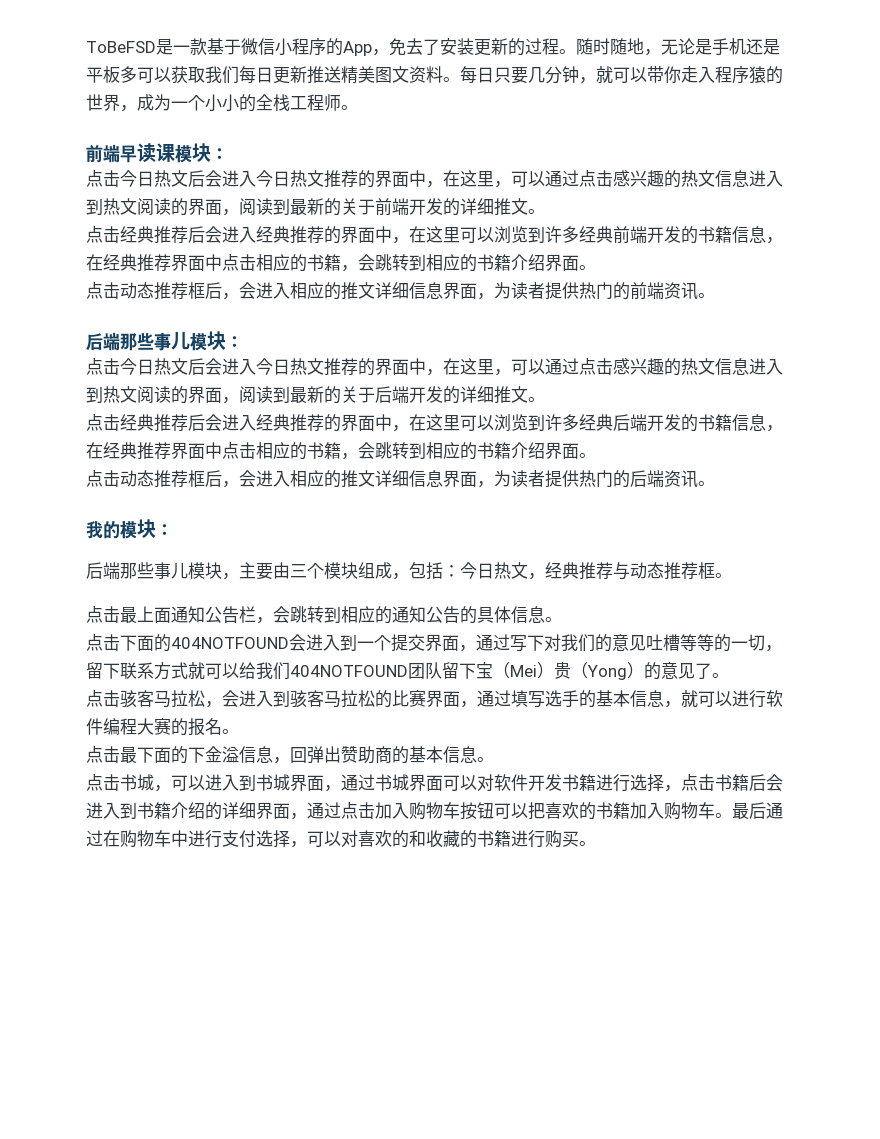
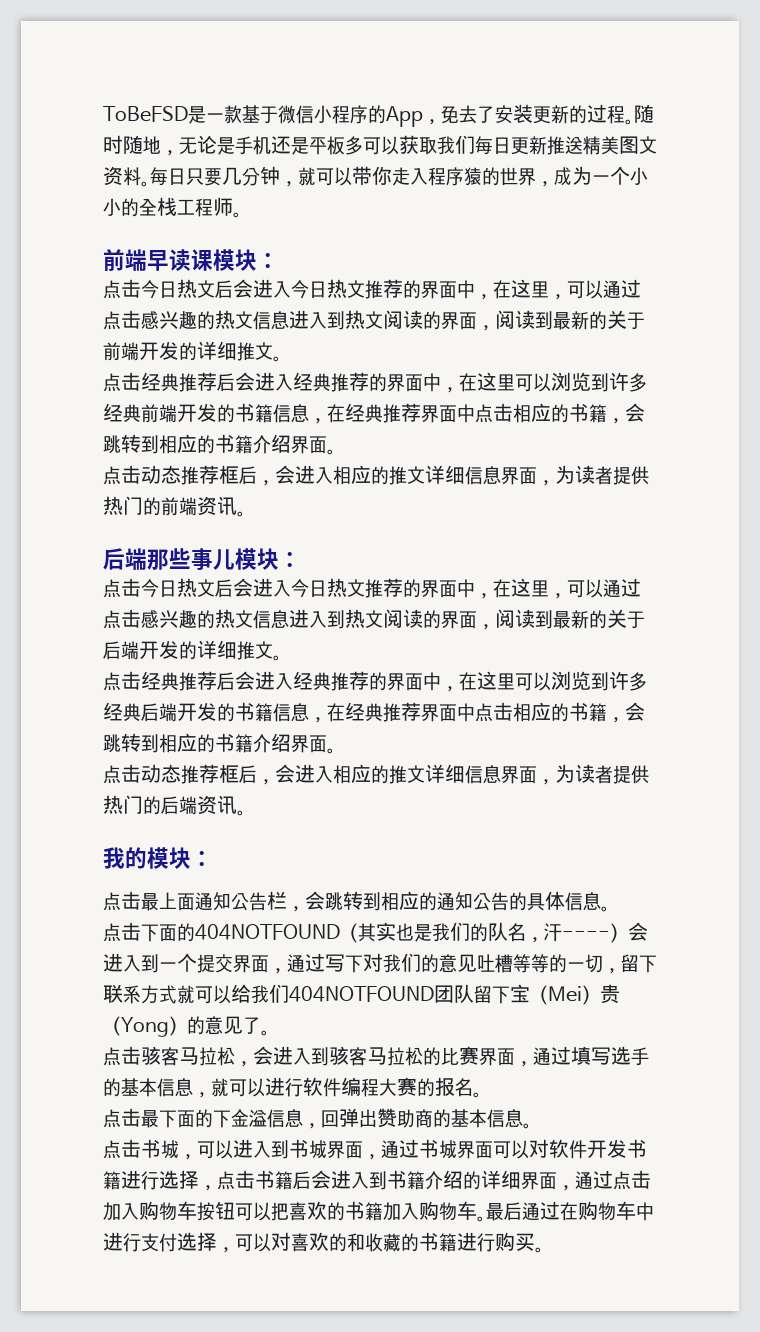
- 后端那些事儿模块，主要由三个模块组成，包括：今日热文，经典推荐与动态推荐框。
- 点击下面的404NOTFOUND会进入到一个提交界面，通过写下对我们的意见吐槽等等的一切，留下联系方式就可以给我们404NOTFOUND团队留下宝（Mei）贵（Yong）的意见了。
+ 点击下面的404NOTFOUND（其实也是我们的队名，汗----）会进入到一个提交界面，通过写下对我们的意见吐槽等等的一切，留下联系方式就可以给我们404NOTFOUND团队留下宝（Mei）贵（Yong）的意见了。

